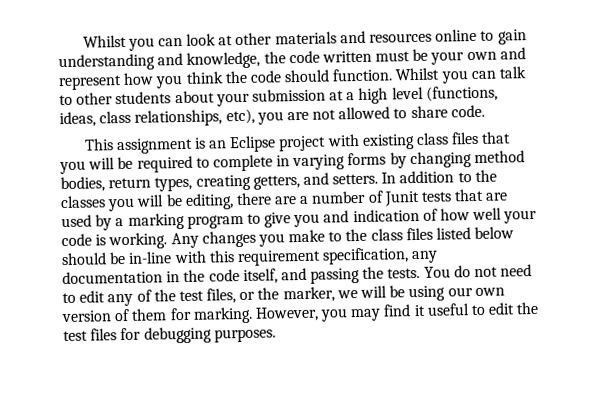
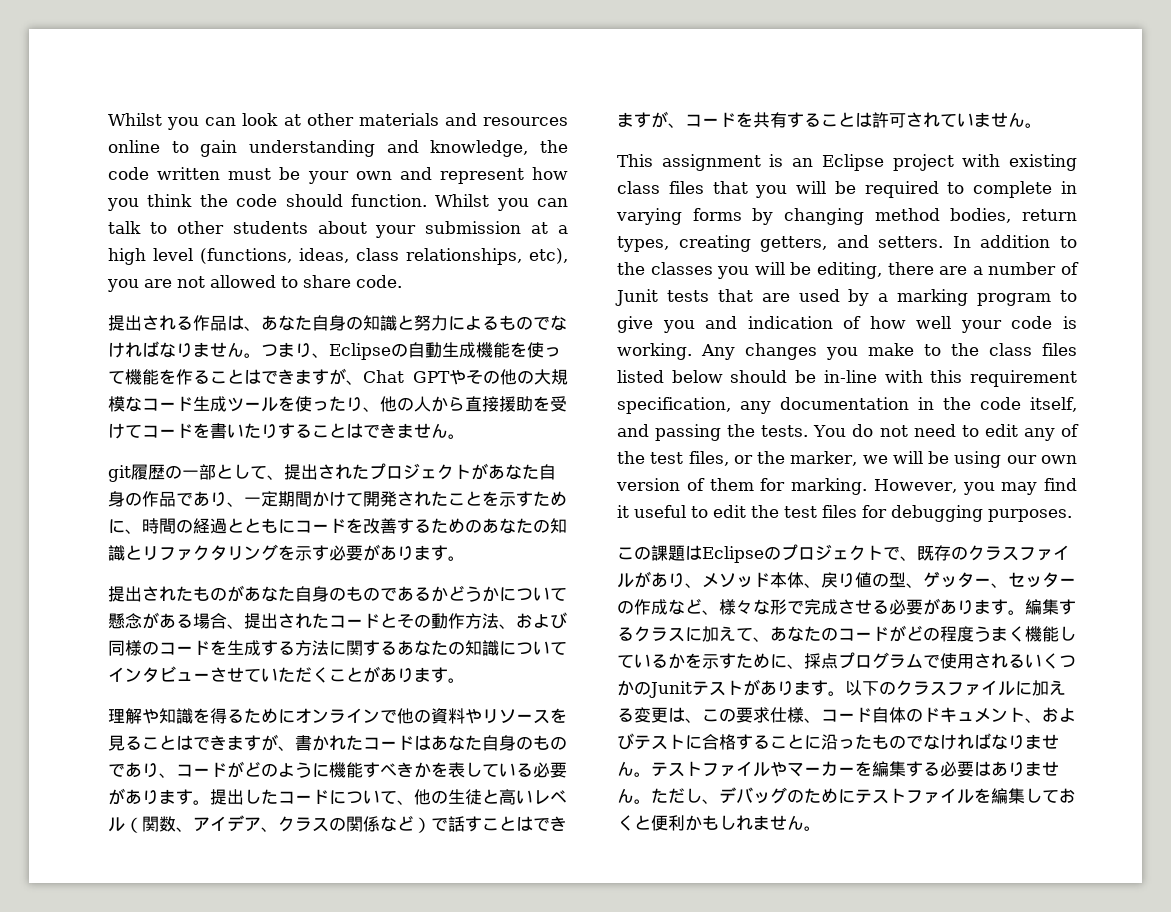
+ 提出される作品は、あなた自身の知識と努力によるものでなければなりません。つまり、Eclipseの自動生成機能を使って機能を作ることはできますが、Chat GPTやその他の大規模なコード生成ツールを使ったり、他の人から直接援助を受けてコードを書いたりすることはできません。
+ git履歴の一部として、提出されたプロジェクトがあなた自身の作品であり、一定期間かけて開発されたことを示すために、時間の経過とともにコードを改善するためのあなたの知識とリファクタリングを示す必要があります。
+ 提出されたものがあなた自身のものであるかどうかについて懸念がある場合、提出されたコードとその動作方法、および同様のコードを生成する方法に関するあなたの知識についてインタビューさせていただくことがあります。
+ 理解や知識を得るためにオンラインで他の資料やリソースを見ることはできますが、書かれたコードはあなた自身のものであり、コードがどのように機能すべきかを表している必要があります。提出したコードについて、他の生徒と高いレベル（関数、アイデア、クラスの関係など）で話すことはできますが、コードを共有することは許可されていません。
+ この課題はEclipseのプロジェクトで、既存のクラスファイルがあり、メソッド本体、戻り値の型、ゲッター、セッターの作成など、様々な形で完成させる必要があります。編集するクラスに加えて、あなたのコードがどの程度うまく機能しているかを示すために、採点プログラムで使用されるいくつかのJunitテストがあります。以下のクラスファイルに加える変更は、この要求仕様、コード自体のドキュメント、およびテストに合格することに沿ったものでなければなりません。テストファイルやマーカーを編集する必要はありません。ただし、デバッグのためにテストファイルを編集しておくと便利かもしれません。

